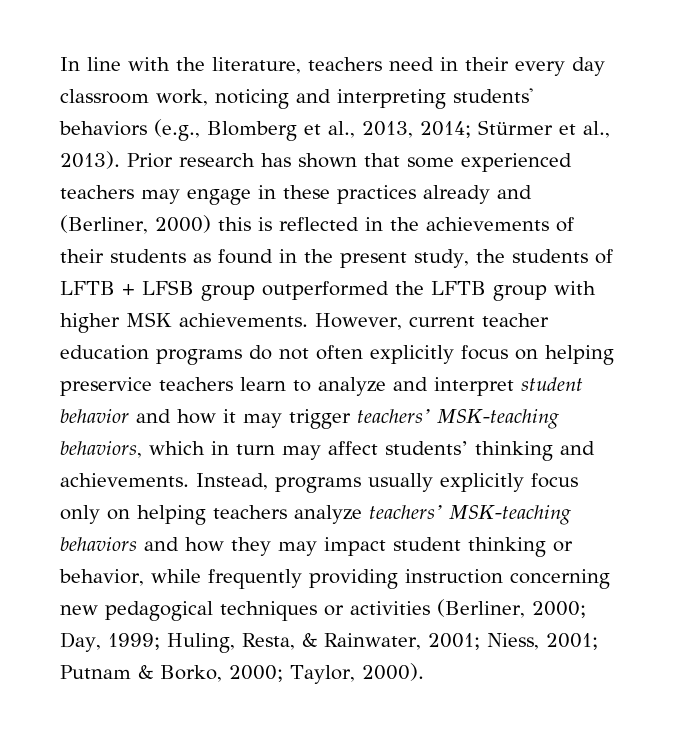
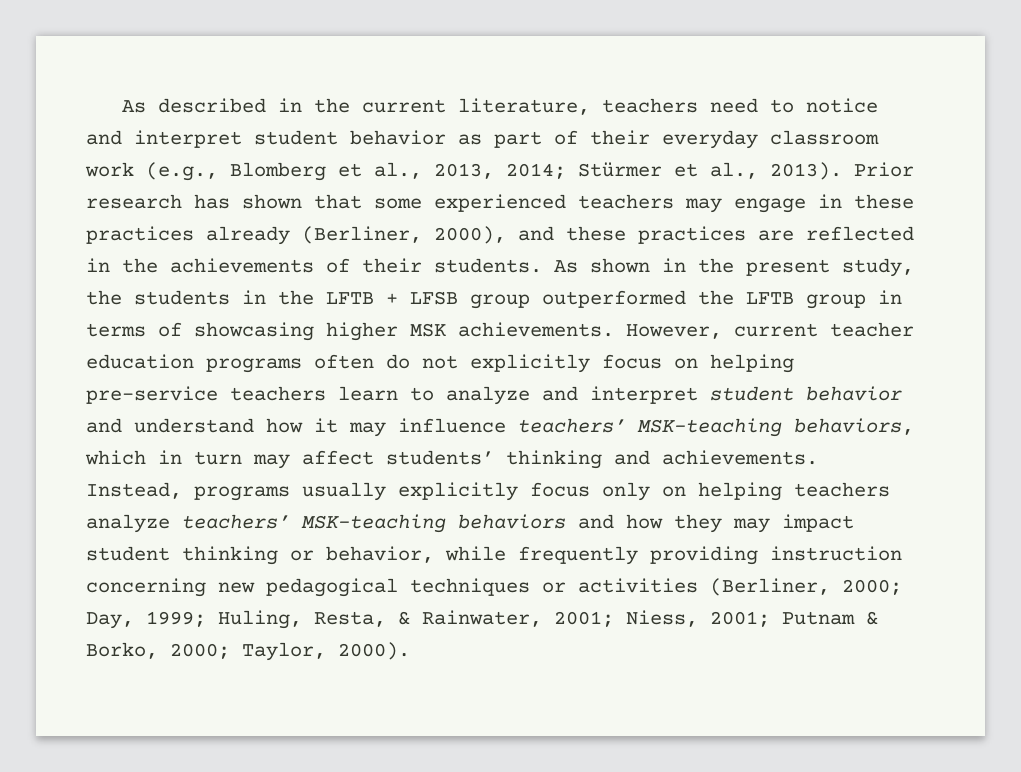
- In line with the literature, teachers need in their every day classroom work, noticing and interpreting students' behaviors (e.g., Blomberg et al., 2013, 2014; Stürmer et al., 2013).
+ As described in the current literature, teachers need to notice and interpret student behavior as part of their everyday classroom work (e.g., Blomberg et al., 2013, 2014; Stürmer et al., 2013).
- Prior research has shown that some experienced teachers may engage in these practices already and (Berliner, 2000) this is reflected in the achievements of their students as found in the present study, the students of LFTB + LFSB group outperformed the LFTB group with higher MSK achievements.
+ Prior research has shown that some experienced teachers may engage in these practices already (Berliner, 2000), and these practices are reflected in the achievements of their students. As shown in the present study, the students in the LFTB + LFSB group outperformed the LFTB group in terms of showcasing higher MSK achievements.
- However, current teacher education programs do not often explicitly focus on helping preservice teachers learn to analyze and interpret student behavior and how it may trigger teachers’ MSK-teaching behaviors, which in turn may affect students’ thinking and achievements.
+ However, current teacher education programs often do not explicitly focus on helping pre-service teachers learn to analyze and interpret student behavior and understand how it may influence teachers’ MSK-teaching behaviors, which in turn may affect students’ thinking and achievements.

